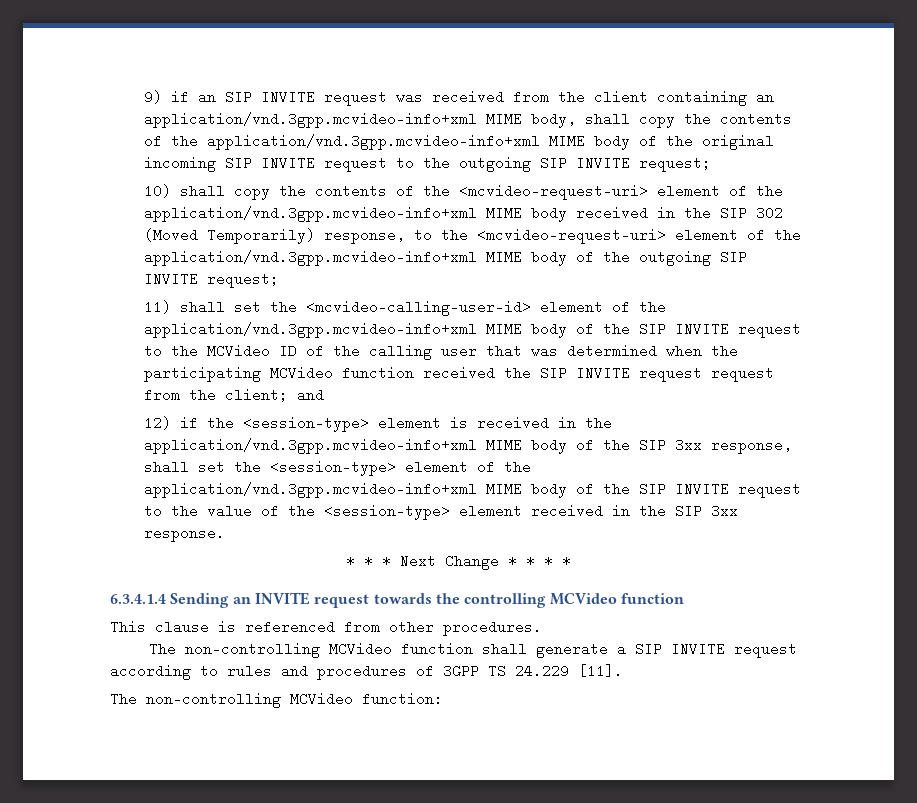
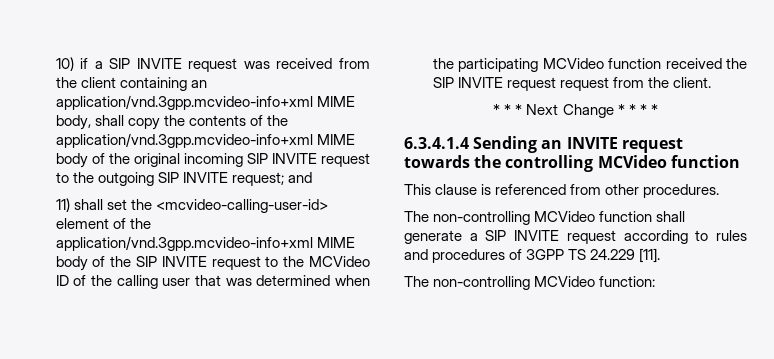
- 9) if an SIP INVITE request was received from the client containing an application/vnd.3gpp.mcvideo-info+xml MIME body, shall copy the contents of the application/vnd.3gpp.mcvideo-info+xml MIME body of the original incoming SIP INVITE request to the outgoing SIP INVITE request;
- 10) shall copy the contents of the <mcvideo-request-uri> element of the application/vnd.3gpp.mcvideo-info+xml MIME body received in the SIP 302 (Moved Temporarily) response, to the <mcvideo-request-uri> element of the application/vnd.3gpp.mcvideo-info+xml MIME body of the outgoing SIP INVITE request;
+ 10) if a SIP INVITE request was received from the client containing an application/vnd.3gpp.mcvideo-info+xml MIME body, shall copy the contents of the application/vnd.3gpp.mcvideo-info+xml MIME body of the original incoming SIP INVITE request to the outgoing SIP INVITE request; and
- 11) shall set the <mcvideo-calling-user-id> element of the application/vnd.3gpp.mcvideo-info+xml MIME body of the SIP INVITE request to the MCVideo ID of the calling user that was determined when the participating MCVideo function received the SIP INVITE request request from the client; and
- 12) if the <session-type> element is received in the application/vnd.3gpp.mcvideo-info+xml MIME body of the SIP 3xx response, shall set the <session-type> element of the application/vnd.3gpp.mcvideo-info+xml MIME body of the SIP INVITE request to the value of the <session-type> element received in the SIP 3xx response.
+ 11) shall set the <mcvideo-calling-user-id> element of the application/vnd.3gpp.mcvideo-info+xml MIME body of the SIP INVITE request to the MCVideo ID of the calling user that was determined when the participating MCVideo function received the SIP INVITE request request from the client.

